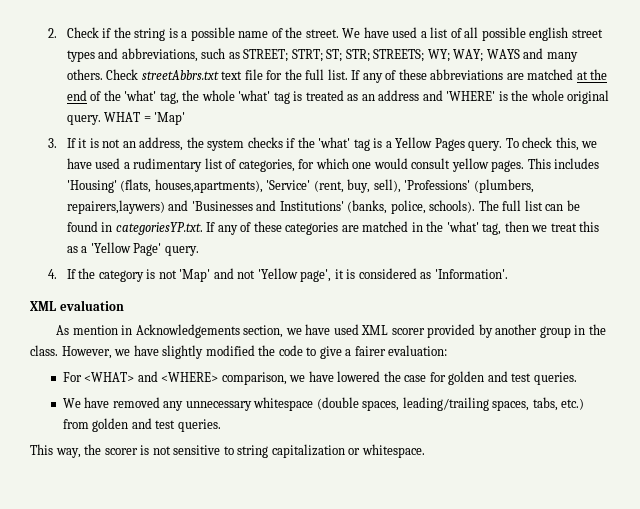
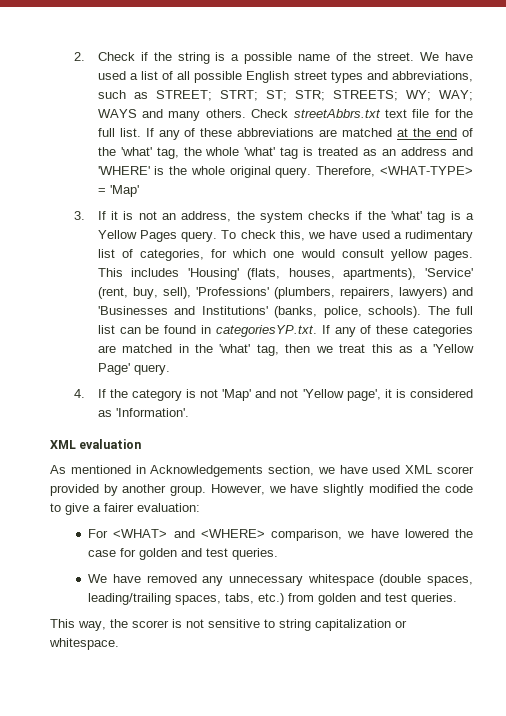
- We have used a list of all possible english street types and abbreviations, such as STREET; STRT; ST; STR; STREETS; WY; WAY; WAYS and many others.
+ We have used a list of all possible English street types and abbreviations, such as STREET; STRT; ST; STR; STREETS; WY; WAY; WAYS and many others.
- WHAT = 'Map'
+ Therefore, <WHAT-TYPE> = 'Map'
- This includes 'Housing' (flats, houses,apartments), 'Service' (rent, buy, sell), 'Professions' (plumbers, repairers,laywers) and 'Businesses and Institutions' (banks, police, schools).
+ This includes 'Housing' (flats, houses, apartments), 'Service' (rent, buy, sell), 'Professions' (plumbers, repairers, lawyers) and 'Businesses and Institutions' (banks, police, schools).
- As mention in Acknowledgements section, we have used XML scorer provided by another group in the class.
+ As mentioned in Acknowledgements section, we have used XML scorer provided by another group.

